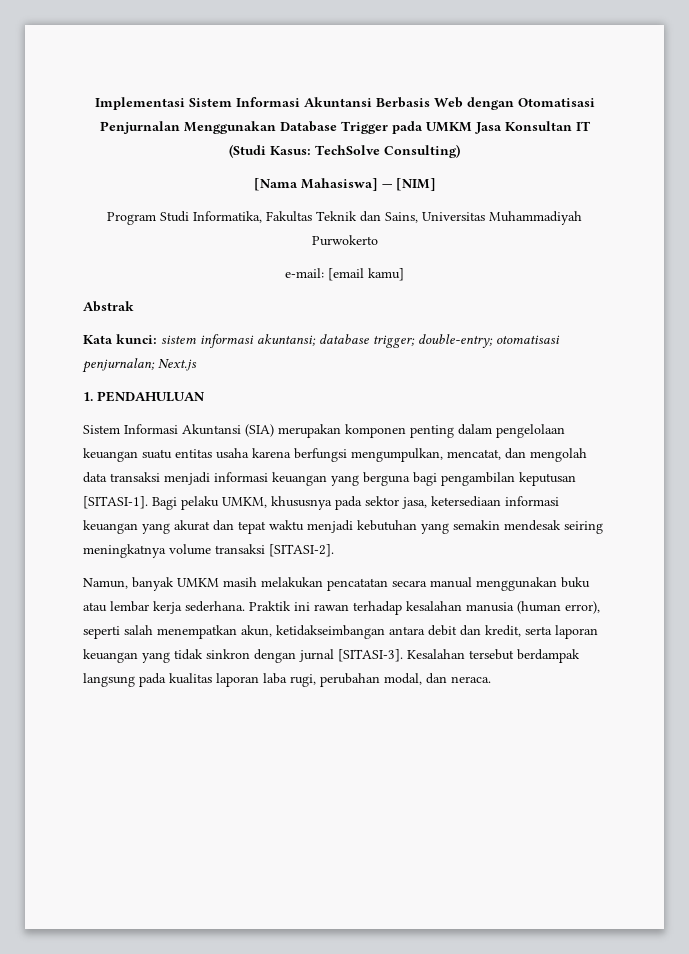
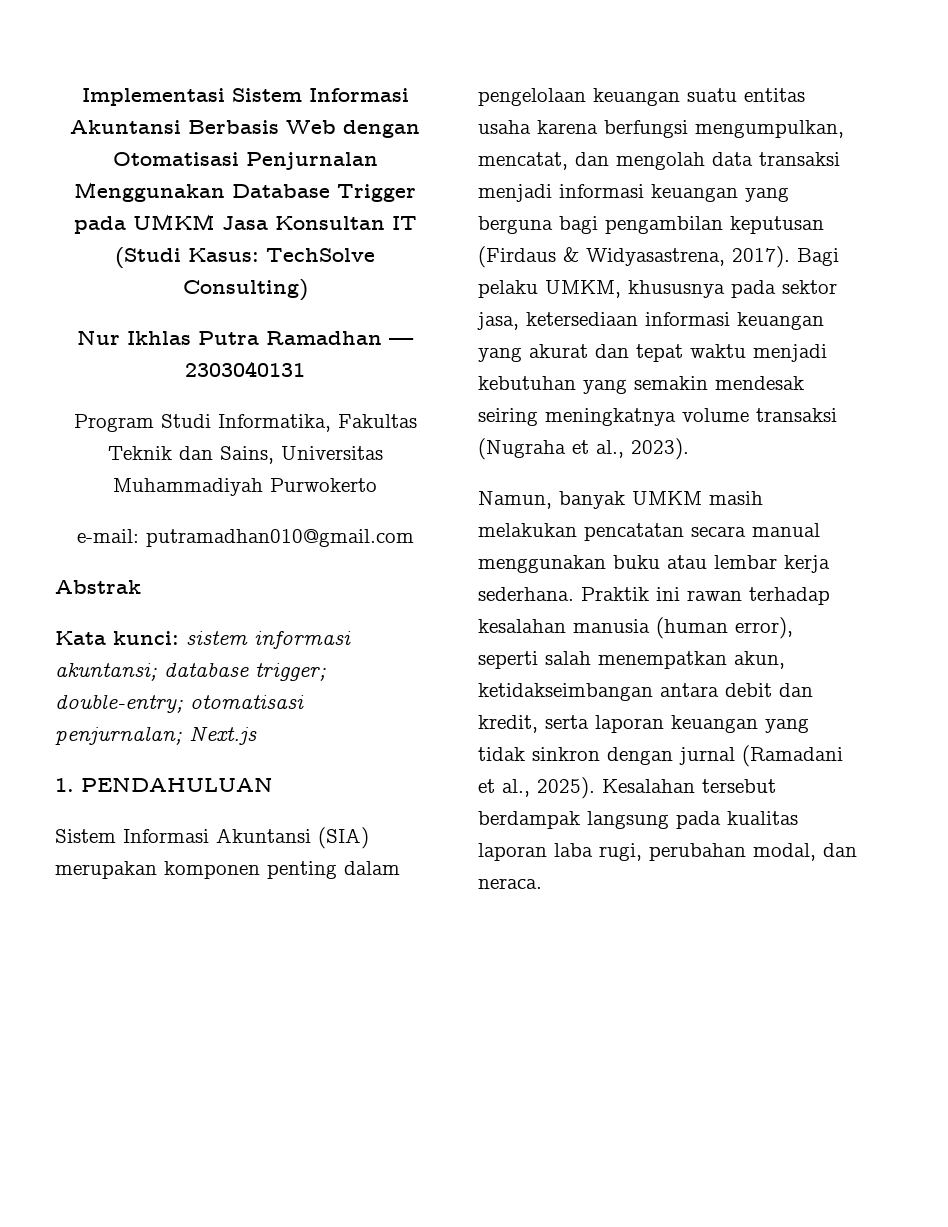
- [Nama Mahasiswa] — [NIM]
+ Nur Ikhlas Putra Ramadhan — 2303040131
- e-mail: [email kamu]
+ e-mail: putramadhan010@gmail.com
- Sistem Informasi Akuntansi (SIA) merupakan komponen penting dalam pengelolaan keuangan suatu entitas usaha karena berfungsi mengumpulkan, mencatat, dan mengolah data transaksi menjadi informasi keuangan yang berguna bagi pengambilan keputusan [SITASI-1].
+ Sistem Informasi Akuntansi (SIA) merupakan komponen penting dalam pengelolaan keuangan suatu entitas usaha karena berfungsi mengumpulkan, mencatat, dan mengolah data transaksi menjadi informasi keuangan yang berguna bagi pengambilan keputusan (Firdaus & Widyasastrena, 2017).
- Bagi pelaku UMKM, khususnya pada sektor jasa, ketersediaan informasi keuangan yang akurat dan tepat waktu menjadi kebutuhan yang semakin mendesak seiring meningkatnya volume transaksi [SITASI-2].
+ Bagi pelaku UMKM, khususnya pada sektor jasa, ketersediaan informasi keuangan yang akurat dan tepat waktu menjadi kebutuhan yang semakin mendesak seiring meningkatnya volume transaksi (Nugraha et al., 2023).
- Praktik ini rawan terhadap kesalahan manusia (human error), seperti salah menempatkan akun, ketidakseimbangan antara debit dan kredit, serta laporan keuangan yang tidak sinkron dengan jurnal [SITASI-3].
+ Praktik ini rawan terhadap kesalahan manusia (human error), seperti salah menempatkan akun, ketidakseimbangan antara debit dan kredit, serta laporan keuangan yang tidak sinkron dengan jurnal (Ramadani et al., 2025).

